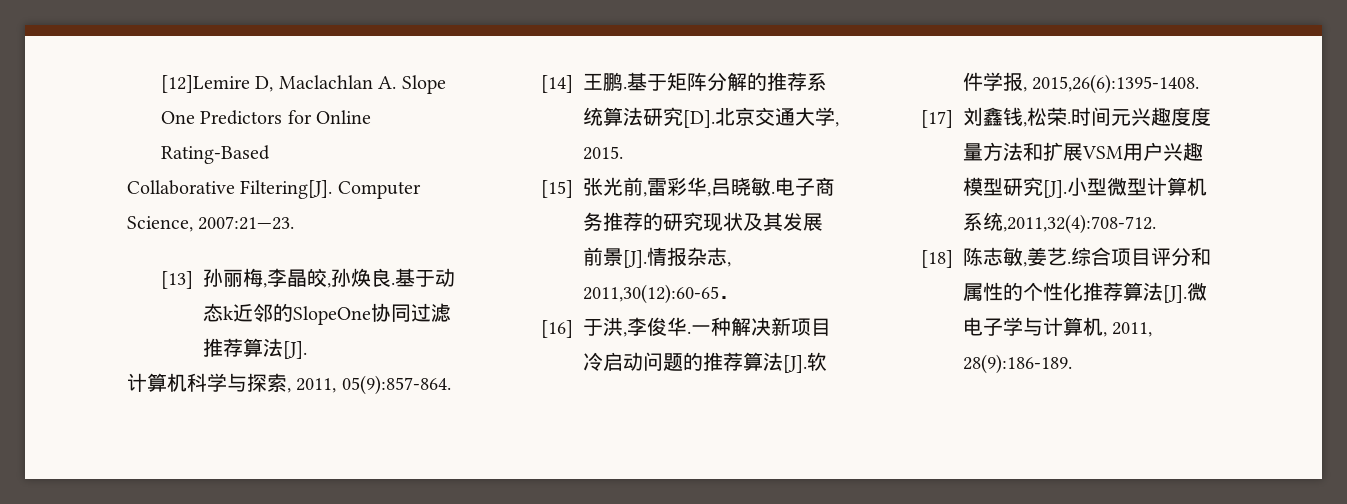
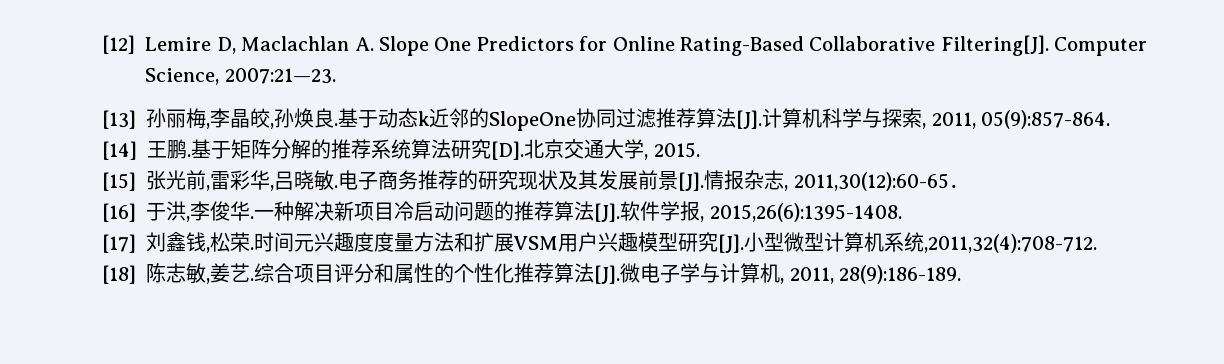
- [12]Lemire D, Maclachlan A. Slope One Predictors for Online Rating-Based
- Collaborative Filtering[J].
+ [12] Lemire D, Maclachlan A. Slope One Predictors for Online Rating-Based Collaborative Filtering[J].
- 基于动态k近邻的SlopeOne协同过滤推荐算法[J].
- 计算机科学与探索, 2011, 05(9):857-864.
+ 基于动态k近邻的SlopeOne协同过滤推荐算法[J].计算机科学与探索, 2011, 05(9):857-864.

